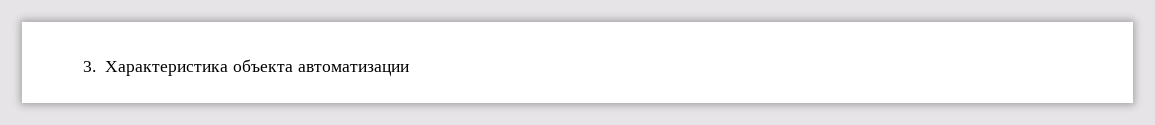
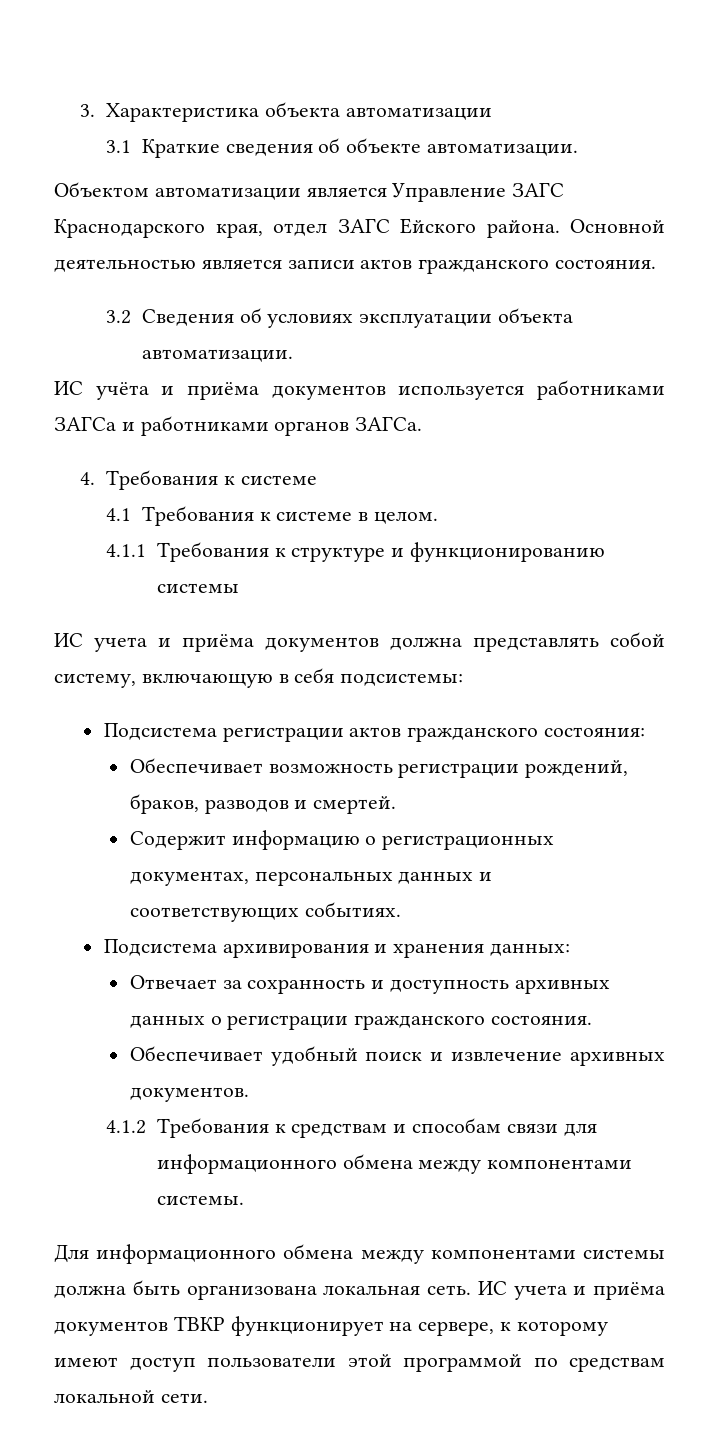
+ 3.1 Краткие сведения об объекте автоматизации.
+ Объектом автоматизации является Управление ЗАГС Краснодарского края, отдел ЗАГС Ейского района. Основной деятельностью является записи актов гражданского состояния.
+ 3.2 Сведения об условиях эксплуатации объекта автоматизации.
+ ИС учёта и приёма документов используется работниками ЗАГСа и работниками органов ЗАГСа.
+ 4. Требования к системе
+ 4.1 Требования к системе в целом.
+ 4.1.1 Требования к структуре и функционированию системы
+ ИС учета и приёма документов должна представлять собой систему, включающую в себя подсистемы:
+ Подсистема регистрации актов гражданского состояния:
+ Обеспечивает возможность регистрации рождений, браков, разводов и смертей.
+ Содержит информацию о регистрационных документах, персональных данных и соответствующих событиях.
+ Подсистема архивирования и хранения данных:
+ Отвечает за сохранность и доступность архивных данных о регистрации гражданского состояния.
+ Обеспечивает удобный поиск и извлечение архивных документов.
+ 4.1.2 Требования к средствам и способам связи для информационного обмена между компонентами системы.
+ Для информационного обмена между компонентами системы должна быть организована локальная сеть. ИС учета и приёма документов ТВКР функционирует на сервере, к которому имеют доступ пользователи этой программой по средствам локальной сети.

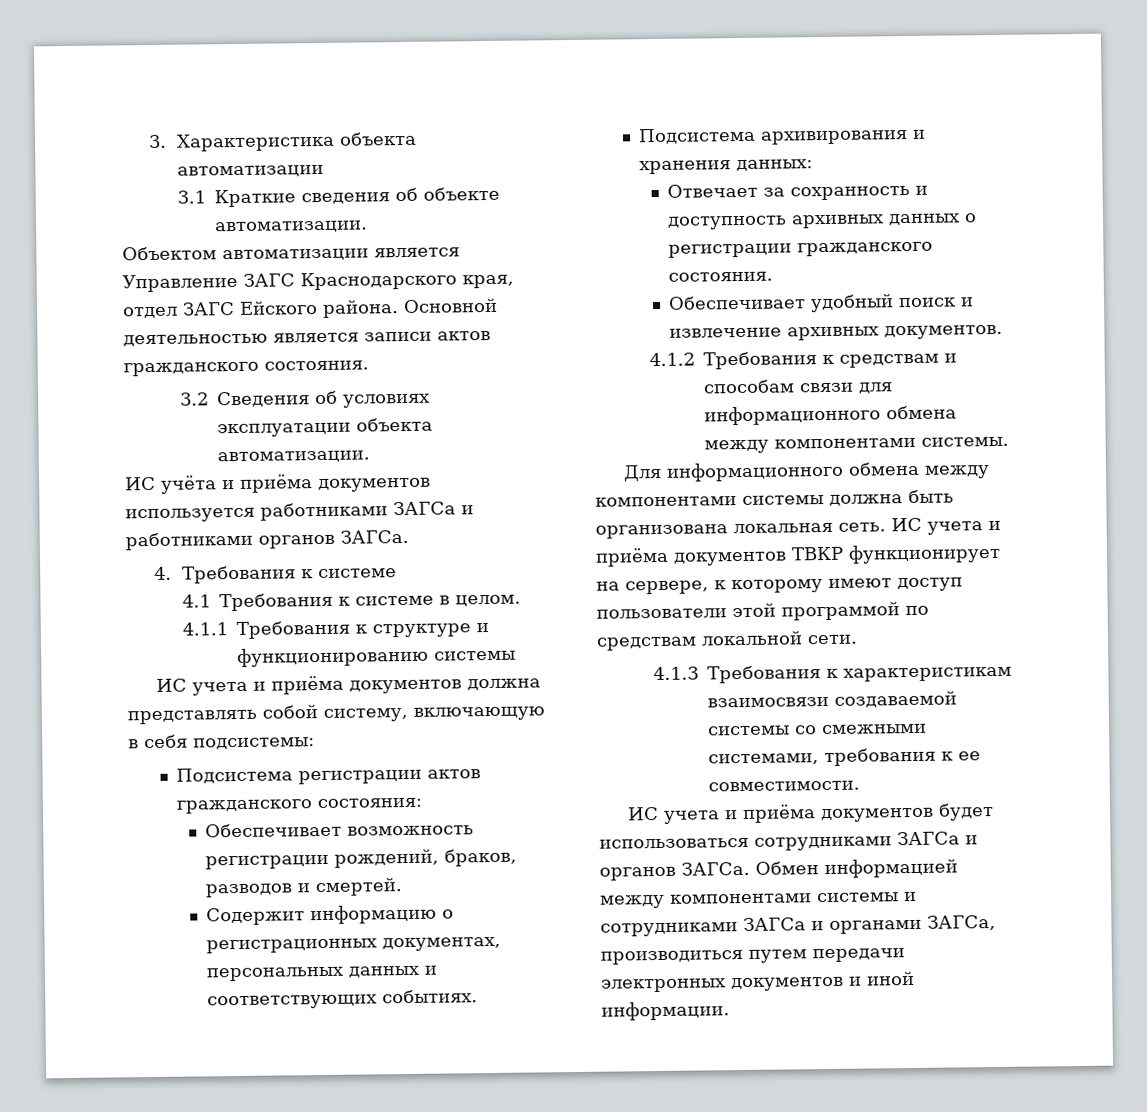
+ 4.1.3 Требования к характеристикам взаимосвязи создаваемой системы со смежными системами, требования к ее совместимости.
+ ИС учета и приёма документов будет использоваться сотрудниками ЗАГСа и органов ЗАГСа. Обмен информацией между компонентами системы и сотрудниками ЗАГСа и органами ЗАГСа, производиться путем передачи электронных документов и иной информации.

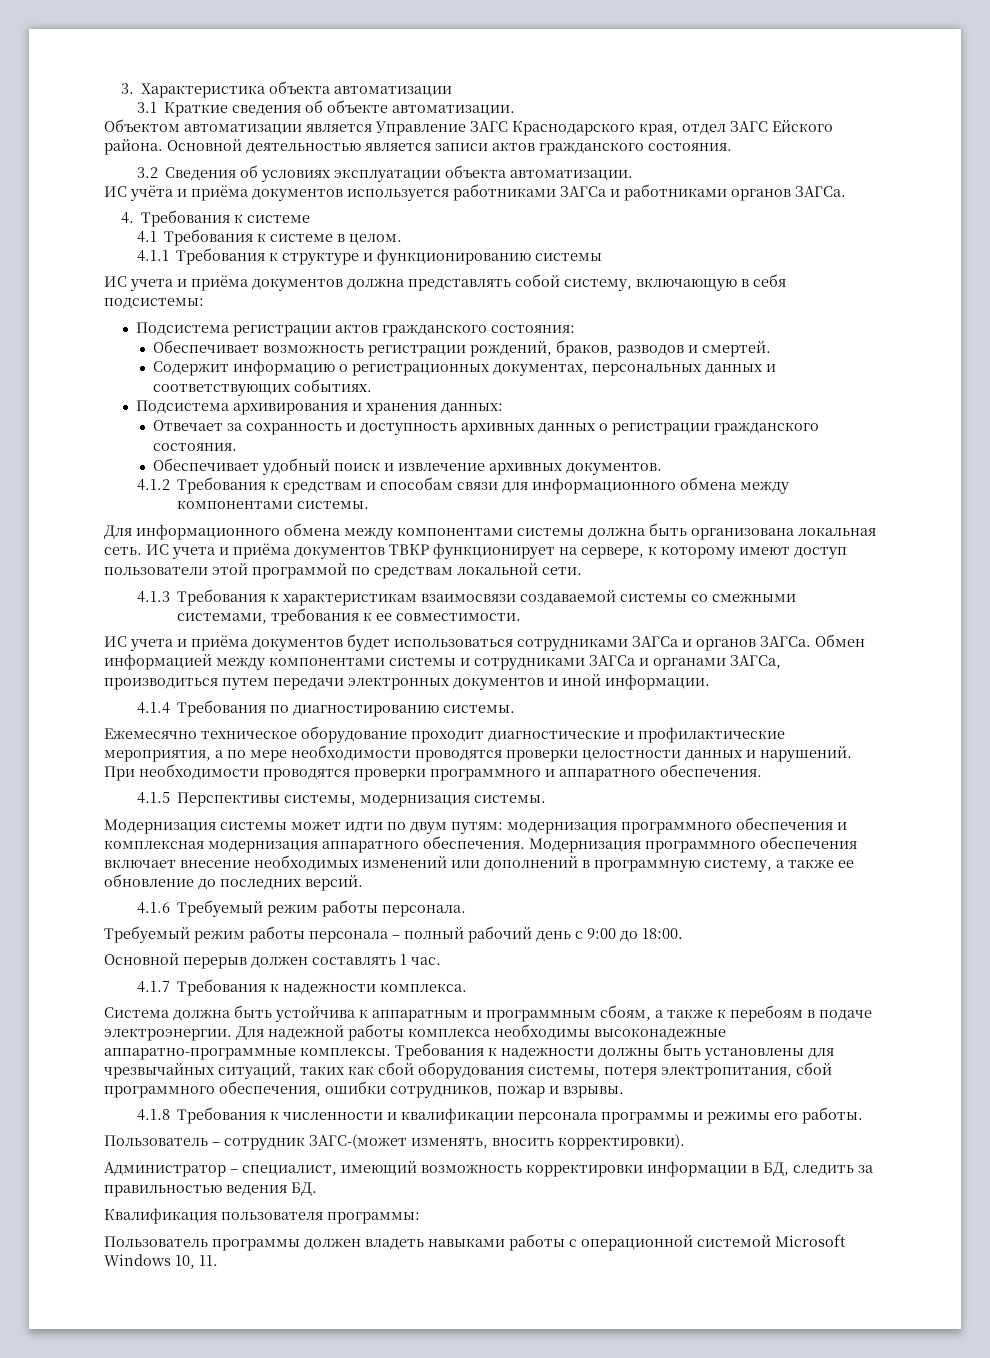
+ 4.1.4 Требования по диагностированию системы.
+ Ежемесячно техническое оборудование проходит диагностические и профилактические мероприятия, а по мере необходимости проводятся проверки целостности данных и нарушений. При необходимости проводятся проверки программного и аппаратного обеспечения.
+ 4.1.5 Перспективы системы, модернизация системы.
+ Модернизация системы может идти по двум путям: модернизация программного обеспечения и комплексная модернизация аппаратного обеспечения. Модернизация программного обеспечения включает внесение необходимых изменений или дополнений в программную систему, а также ее обновление до последних версий.
+ 4.1.6 Требуемый режим работы персонала.
+ Требуемый режим работы персонала – полный рабочий день с 9:00 до 18:00.
+ Основной перерыв должен составлять 1 час.
+ 4.1.7 Требования к надежности комплекса.
+ Система должна быть устойчива к аппаратным и программным сбоям, а также к перебоям в подаче электроэнергии. Для надежной работы комплекса необходимы высоконадежные аппаратно-программные комплексы. Требования к надежности должны быть установлены для чрезвычайных ситуаций, таких как сбой оборудования системы, потеря электропитания, сбой программного обеспечения, ошибки сотрудников, пожар и взрывы.
+ 4.1.8 Требования к численности и квалификации персонала программы и режимы его работы.
+ Пользователь – сотрудник ЗАГС-(может изменять, вносить корректировки).
+ Администратор – специалист, имеющий возможность корректировки информации в БД, следить за правильностью ведения БД.
+ Квалификация пользователя программы:
+ Пользователь программы должен владеть навыками работы с операционной системой Microsoft Windows 10, 11.

